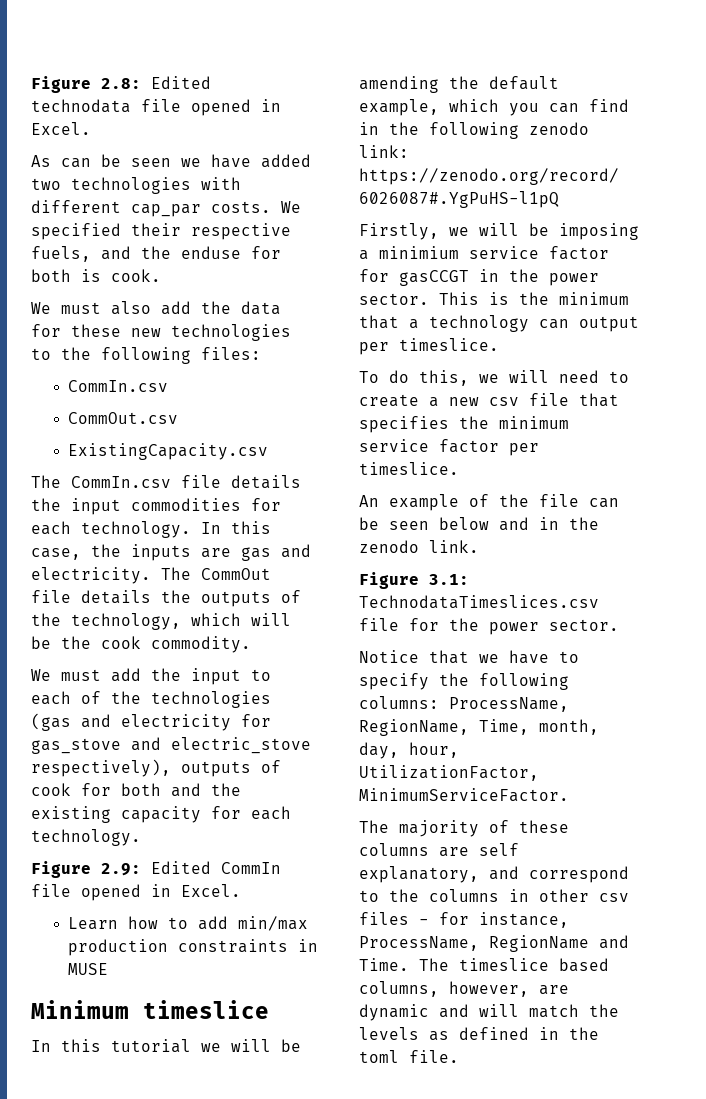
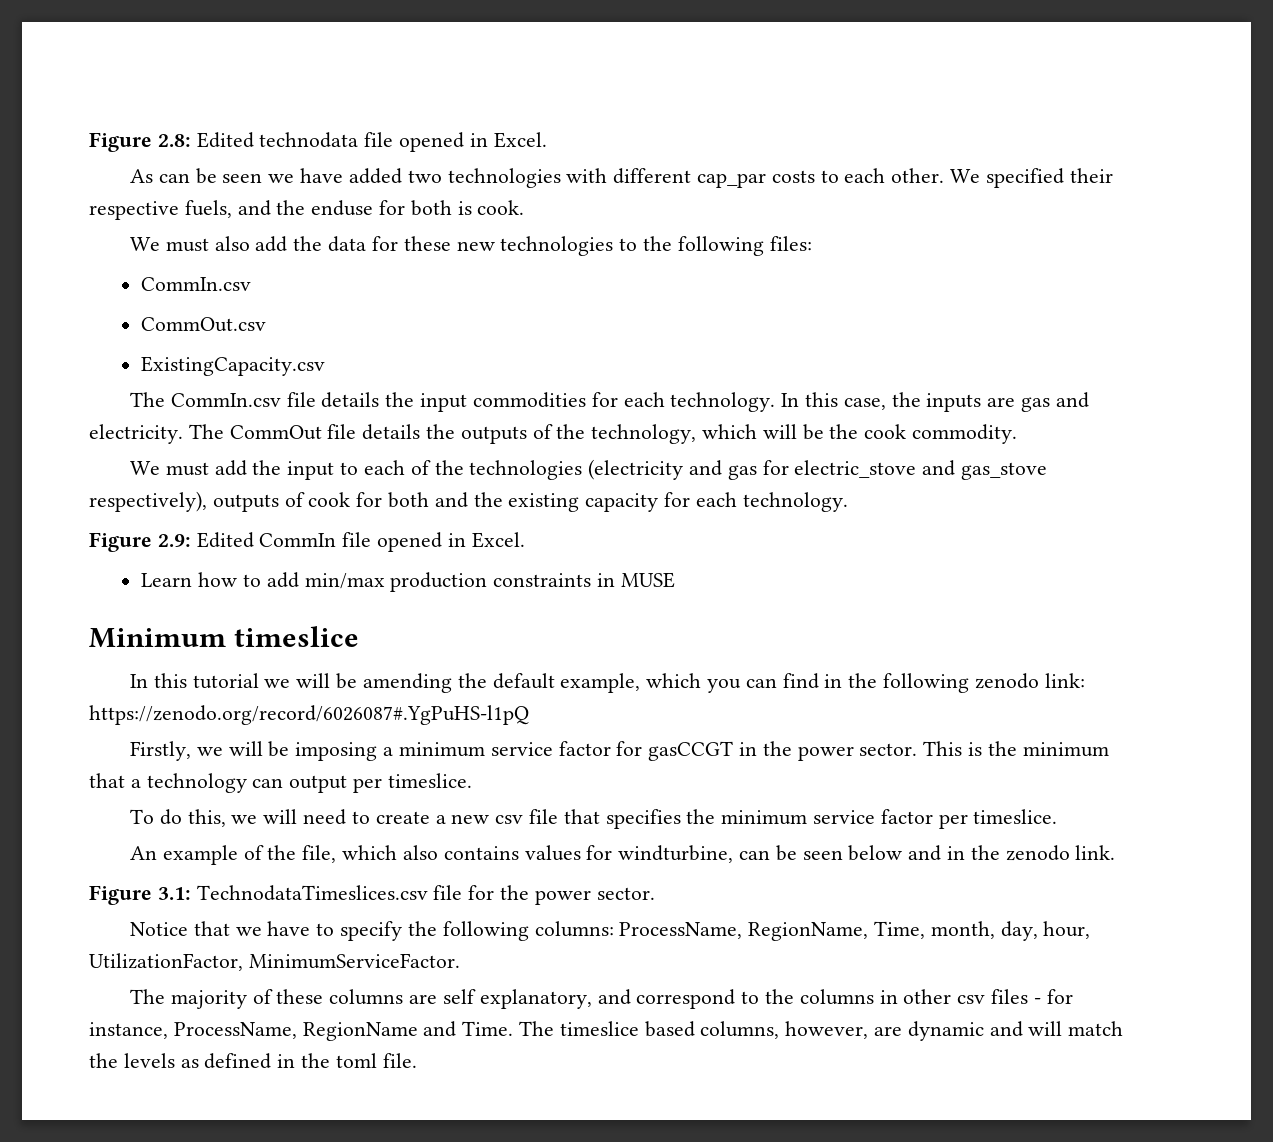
- As can be seen we have added two technologies with different cap_par costs.
+ As can be seen we have added two technologies with different cap_par costs to each other.
- We must add the input to each of the technologies (gas and electricity for gas_stove and electric_stove respectively), outputs of cook for both and the existing capacity for each technology.
+ We must add the input to each of the technologies (electricity and gas for electric_stove and gas_stove respectively), outputs of cook for both and the existing capacity for each technology.
- Firstly, we will be imposing a minimium service factor for gasCCGT in the power sector.
+ Firstly, we will be imposing a minimum service factor for gasCCGT in the power sector.
- An example of the file can be seen below and in the zenodo link.
+ An example of the file, which also contains values for windturbine, can be seen below and in the zenodo link.

